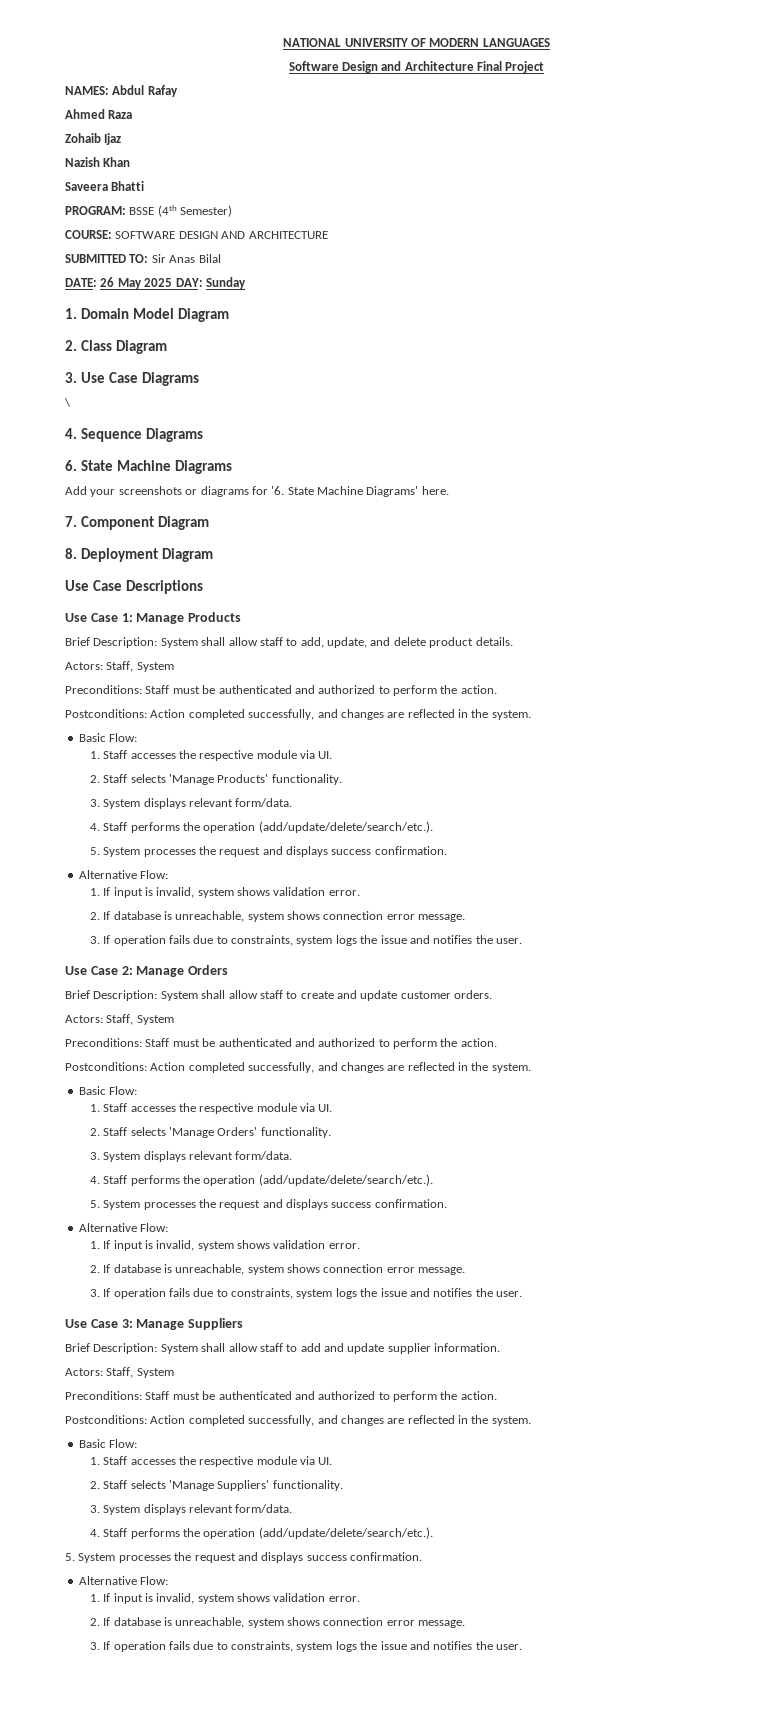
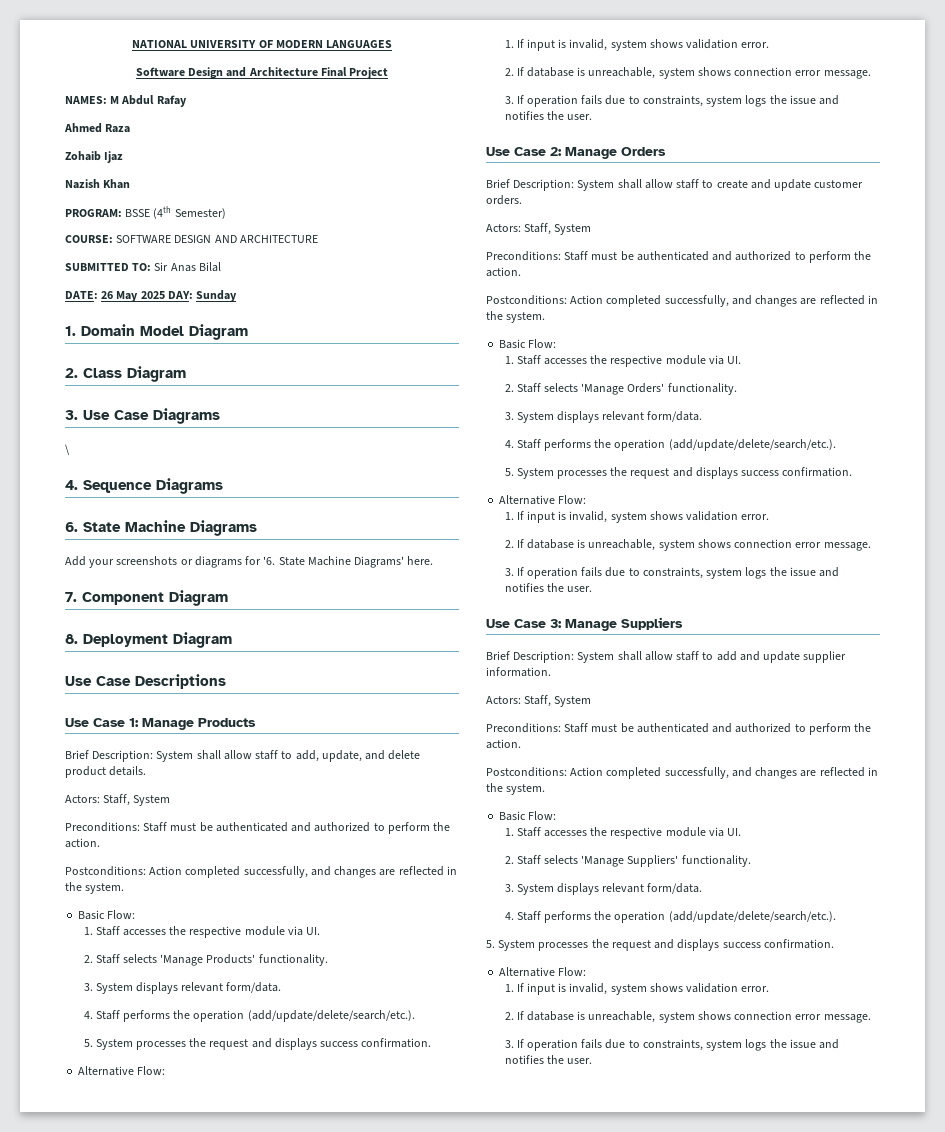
- NAMES: Abdul Rafay
+ NAMES: M Abdul Rafay
- Saveera Bhatti

